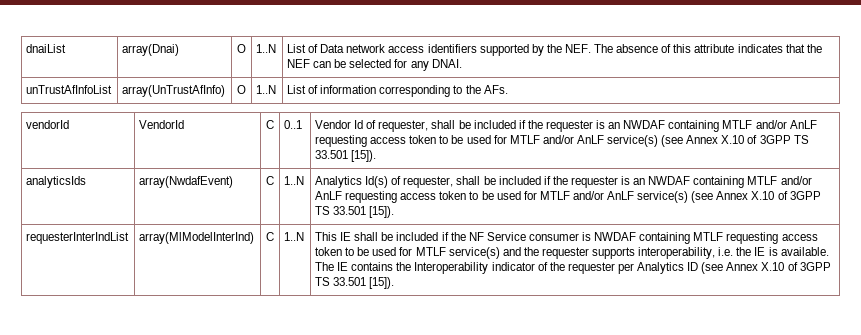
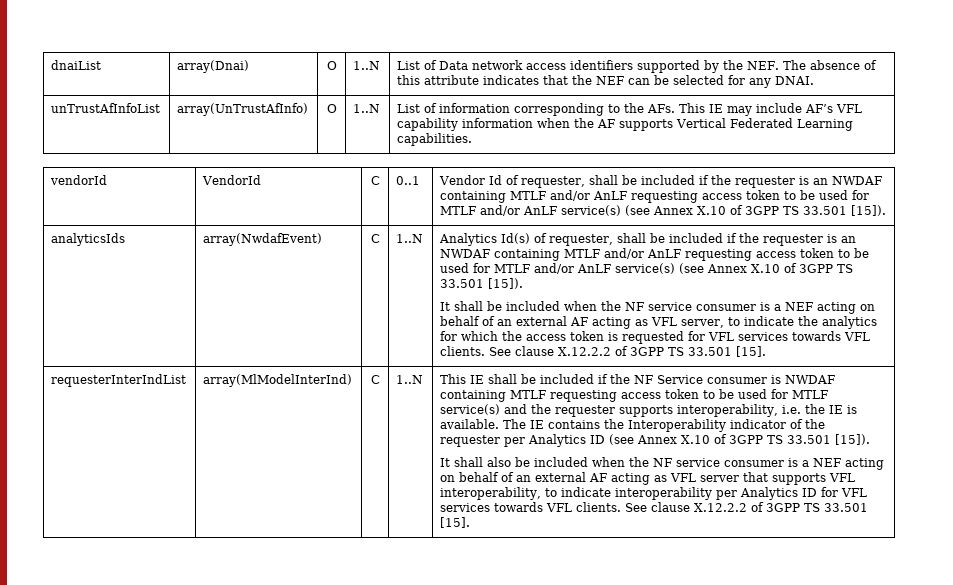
- unTrustAfInfoList | array(UnTrustAfInfo) | O | 1..N | List of information corresponding to the AFs.
+ unTrustAfInfoList | array(UnTrustAfInfo) | O | 1..N | List of information corresponding to the AFs. This IE may include AF’s VFL capability information when the AF supports Vertical Federated Learning capabilities.
+ It shall be included when the NF service consumer is a NEF acting on behalf of an external AF acting as VFL server, to indicate the analytics for which the access token is requested for VFL services towards VFL clients. See clause X.12.2.2 of 3GPP TS 33.501 [15].
+ It shall also be included when the NF service consumer is a NEF acting on behalf of an external AF acting as VFL server that supports VFL interoperability, to indicate interoperability per Analytics ID for VFL services towards VFL clients. See clause X.12.2.2 of 3GPP TS 33.501 [15].

